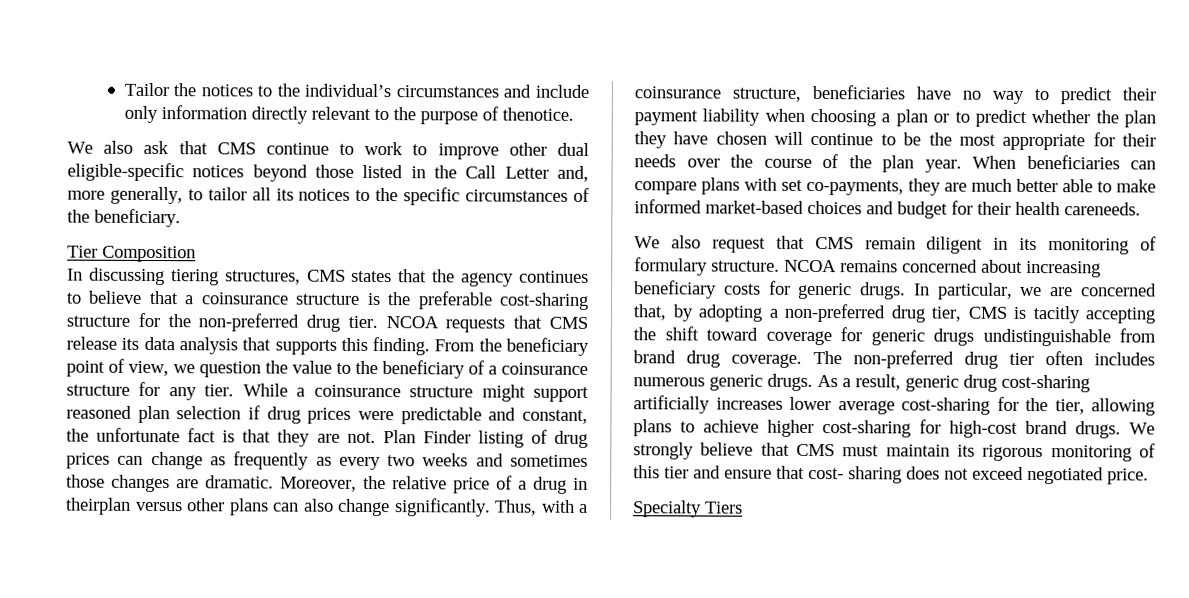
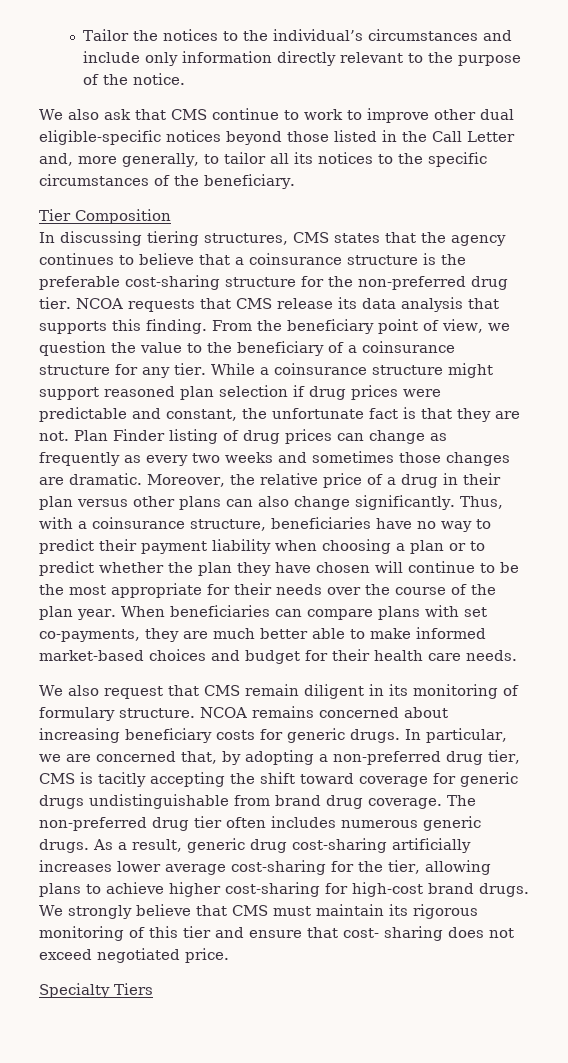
- Tailor the notices to the individual’s circumstances and include only information directly relevant to the purpose of thenotice.
+ Tailor the notices to the individual’s circumstances and include only information directly relevant to the purpose of the notice.
- Moreover, the relative price of a drug in theirplan versus other plans can also change significantly.
+ Moreover, the relative price of a drug in their plan versus other plans can also change significantly.
- When beneficiaries can compare plans with set co-payments, they are much better able to make informed market-based choices and budget for their health careneeds.
+ When beneficiaries can compare plans with set co-payments, they are much better able to make informed market-based choices and budget for their health care needs.

